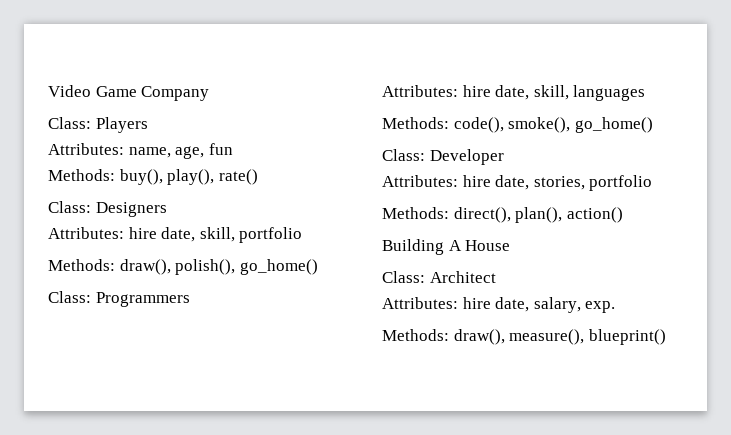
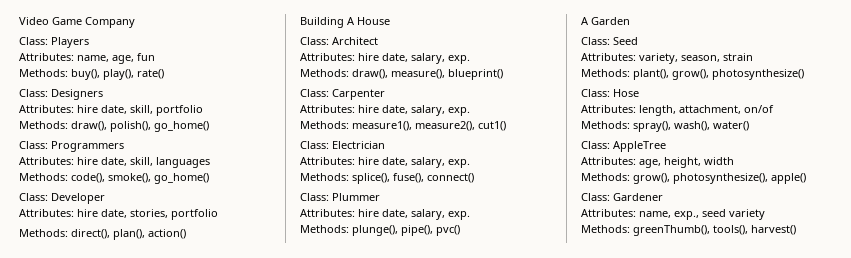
+ Class: Carpenter
+ Attributes: hire date, salary, exp.
+ Methods: measure1(), measure2(), cut1()
+ Class: Electrician
+ Attributes: hire date, salary, exp.
+ Methods: splice(), fuse(), connect()
+ Class: Plummer
+ Attributes: hire date, salary, exp.
+ Methods: plunge(), pipe(), pvc()
+ A Garden
+ Class: Seed
+ Attributes: variety, season, strain
+ Methods: plant(), grow(), photosynthesize()
+ Class: Hose
+ Attributes: length, attachment, on/of
+ Methods: spray(), wash(), water()
+ Class: AppleTree
+ Attributes: age, height, width
+ Methods: grow(), photosynthesize(), apple()
+ Class: Gardener
+ Attributes: name, exp., seed variety
+ Methods: greenThumb(), tools(), harvest()

